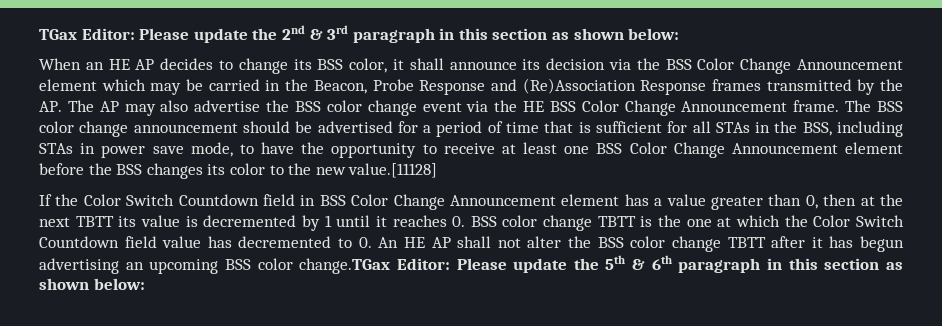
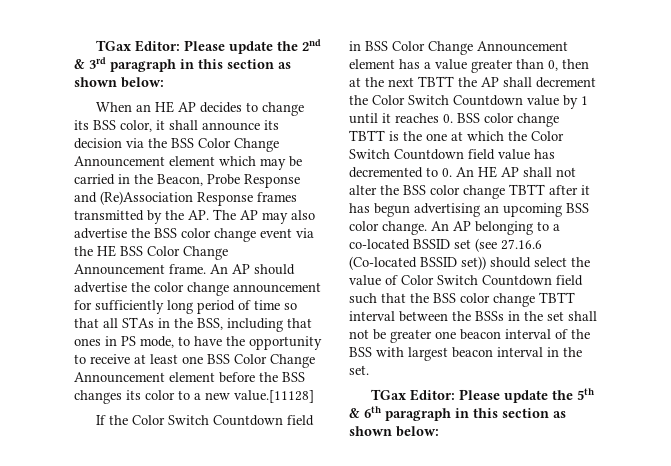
- The BSS color change announcement should be advertised for a period of time that is sufficient for all STAs in the BSS, including STAs in power save mode, to have the opportunity to receive at least one BSS Color Change Announcement element before the BSS changes its color to the new value.[11128]
+ An AP should advertise the color change announcement for sufficiently long period of time so that all STAs in the BSS, including that ones in PS mode, to have the opportunity to receive at least one BSS Color Change Announcement element before the BSS changes its color to a new value.[11128]
- If the Color Switch Countdown field in BSS Color Change Announcement element has a value greater than 0, then at the next TBTT its value is decremented by 1 until it reaches 0. BSS color change TBTT is the one at which the Color Switch Countdown field value has decremented to 0. An HE AP shall not alter the BSS color change TBTT after it has begun advertising an upcoming BSS color change.TGax Editor:
+ If the Color Switch Countdown field in BSS Color Change Announcement element has a value greater than 0, then at the next TBTT the AP shall decrement the Color Switch Countdown value by 1 until it reaches 0. BSS color change TBTT is the one at which the Color Switch Countdown field value has decremented to 0. An HE AP shall not alter the BSS color change TBTT after it has begun advertising an upcoming BSS color change. An AP belonging to a co-located BSSID set (see 27.16.6 (Co-located BSSID set)) should select the value of Color Switch Countdown field such that the BSS color change TBTT interval between the BSSs in the set shall not be greater one beacon interval of the BSS with largest beacon interval in the set.
+ TGax Editor:

